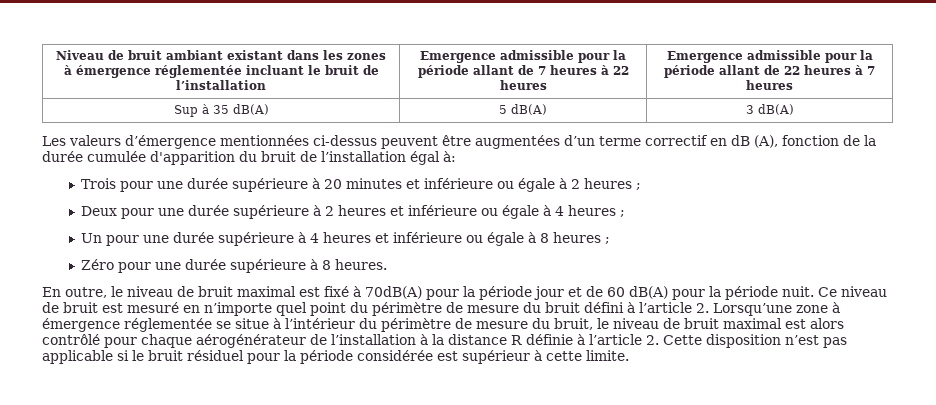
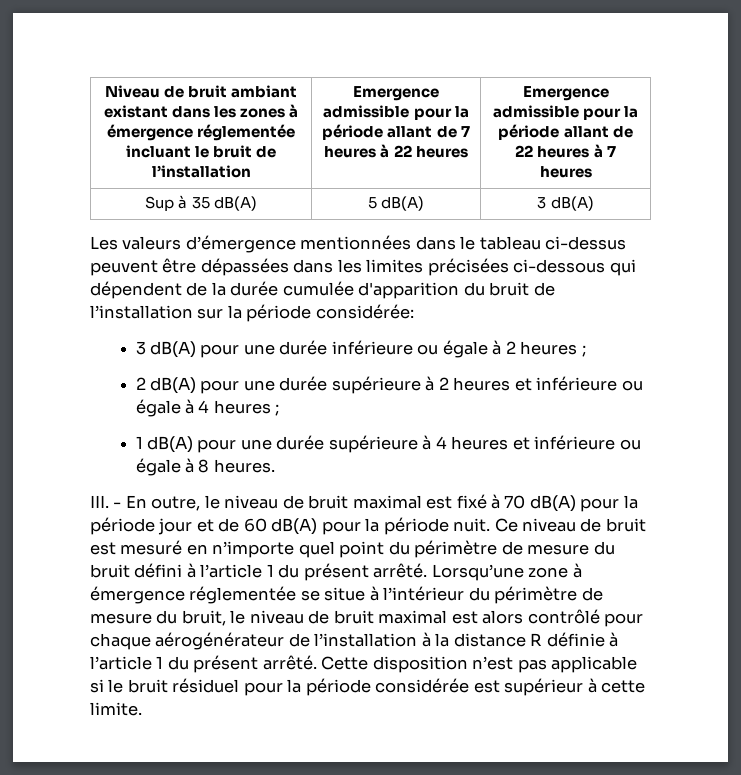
- Les valeurs d’émergence mentionnées ci-dessus peuvent être augmentées d’un terme correctif en dB (A), fonction de la durée cumulée d'apparition du bruit de l’installation égal à:
- Trois pour une durée supérieure à 20 minutes et inférieure ou égale à 2 heures ;
+ Les valeurs d’émergence mentionnées dans le tableau ci-dessus peuvent être dépassées dans les limites précisées ci-dessous qui dépendent de la durée cumulée d'apparition du bruit de l’installation sur la période considérée:
+ 3 dB(A) pour une durée inférieure ou égale à 2 heures ;
- Deux pour une durée supérieure à 2 heures et inférieure ou égale à 4 heures ;
+ 2 dB(A) pour une durée supérieure à 2 heures et inférieure ou égale à 4 heures ;
- Un pour une durée supérieure à 4 heures et inférieure ou égale à 8 heures ;
- Zéro pour une durée supérieure à 8 heures.
+ 1 dB(A) pour une durée supérieure à 4 heures et inférieure ou égale à 8 heures.
- En outre, le niveau de bruit maximal est fixé à 70dB(A) pour la période jour et de 60 dB(A) pour la période nuit.
+ III. - En outre, le niveau de bruit maximal est fixé à 70 dB(A) pour la période jour et de 60 dB(A) pour la période nuit.
- Ce niveau de bruit est mesuré en n’importe quel point du périmètre de mesure du bruit défini à l’article 2. Lorsqu’une zone à émergence réglementée se situe à l’intérieur du périmètre de mesure du bruit, le niveau de bruit maximal est alors contrôlé pour chaque aérogénérateur de l’installation à la distance R définie à l’article 2. Cette disposition n’est pas applicable si le bruit résiduel pour la période considérée est supérieur à cette limite.
+ Ce niveau de bruit est mesuré en n’importe quel point du périmètre de mesure du bruit défini à l’article 1 du présent arrêté. Lorsqu’une zone à émergence réglementée se situe à l’intérieur du périmètre de mesure du bruit, le niveau de bruit maximal est alors contrôlé pour chaque aérogénérateur de l’installation à la distance R définie à l’article 1 du présent arrêté. Cette disposition n’est pas applicable si le bruit résiduel pour la période considérée est supérieur à cette limite.

